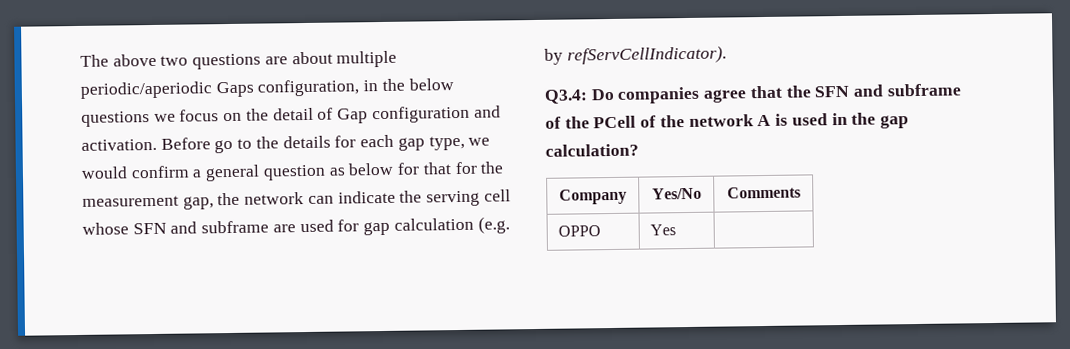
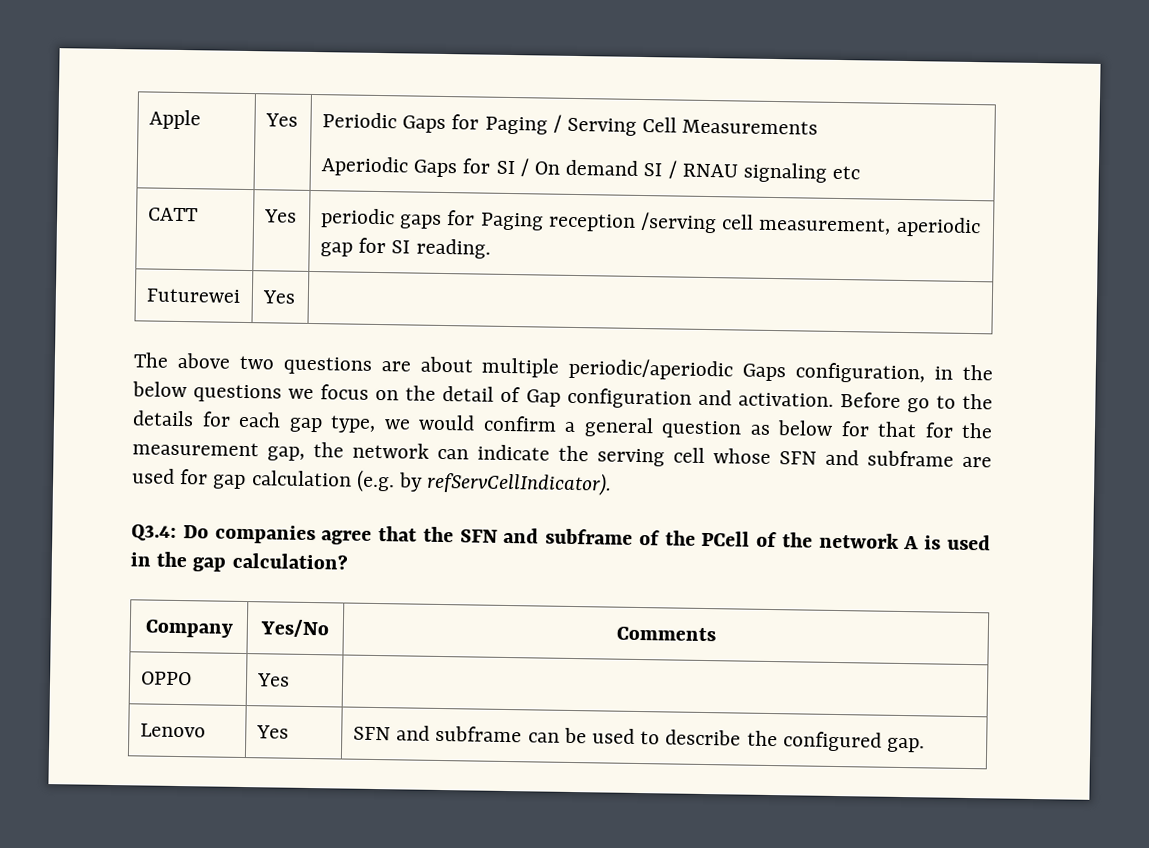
+ Apple | Yes | Periodic Gaps for Paging / Serving Cell Measurements
+ Aperiodic Gaps for SI / On demand SI / RNAU signaling etc
+ CATT | Yes | periodic gaps for Paging reception /serving cell measurement, aperiodic gap for SI reading.
+ Futurewei | Yes |
+ Lenovo | Yes | SFN and subframe can be used to describe the configured gap.

